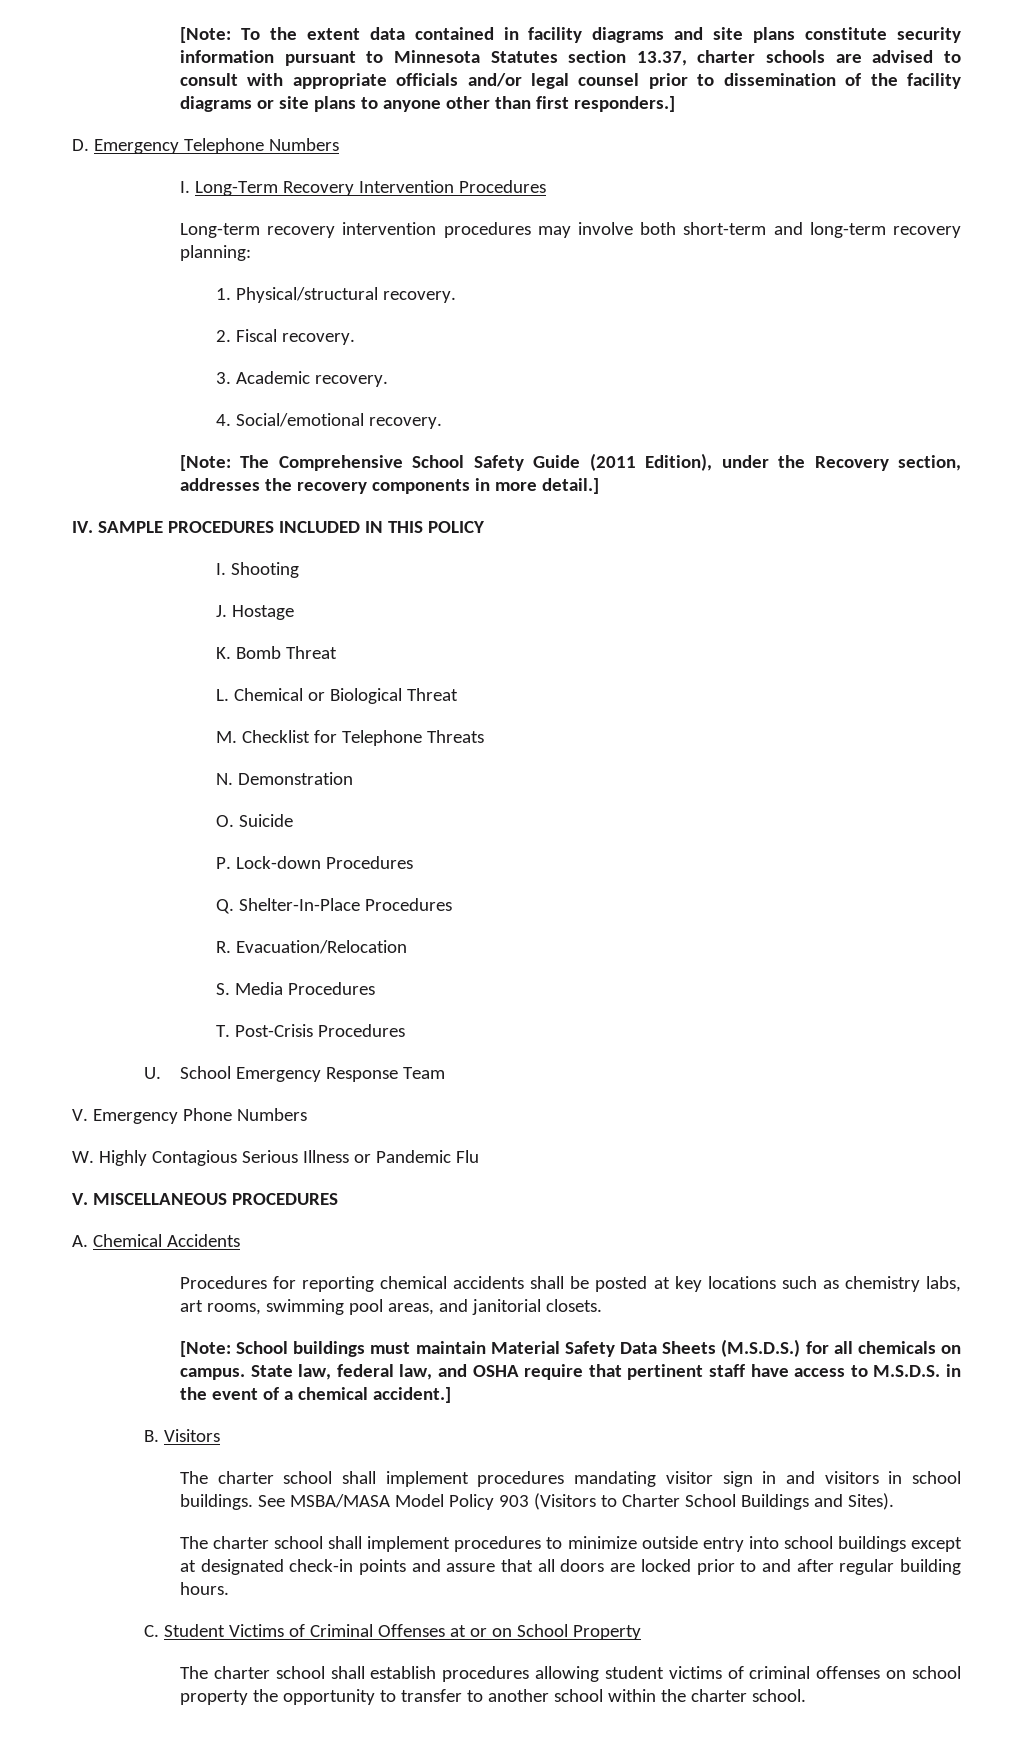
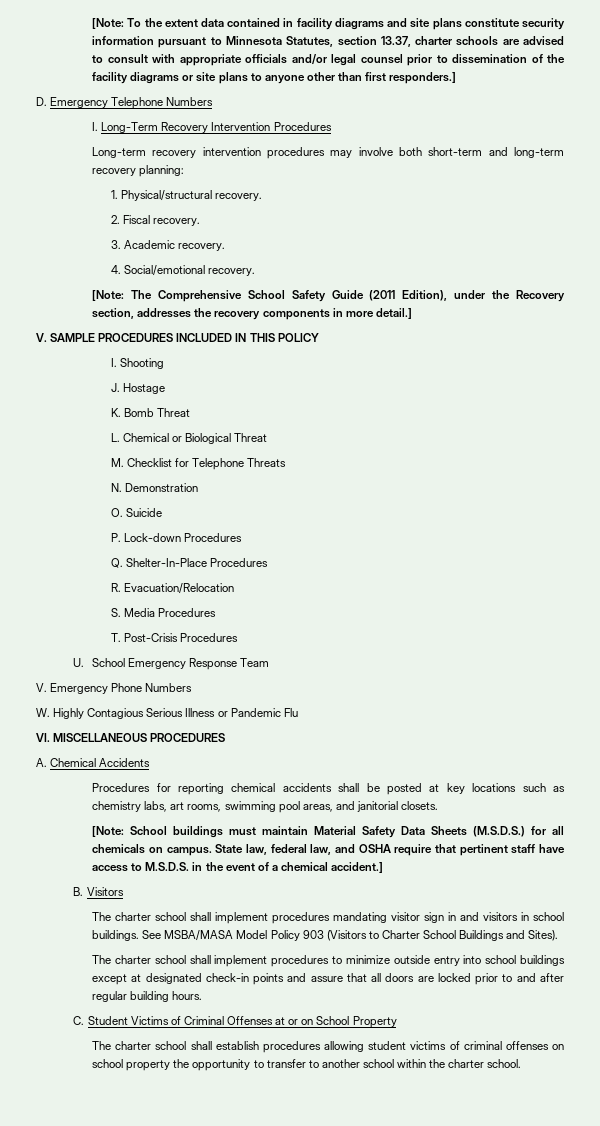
- [Note: To the extent data contained in facility diagrams and site plans constitute security information pursuant to Minnesota Statutes section 13.37, charter schools are advised to consult with appropriate officials and/or legal counsel prior to dissemination of the facility diagrams or site plans to anyone other than first responders.]
+ [Note: To the extent data contained in facility diagrams and site plans constitute security information pursuant to Minnesota Statutes, section 13.37, charter schools are advised to consult with appropriate officials and/or legal counsel prior to dissemination of the facility diagrams or site plans to anyone other than first responders.]
- IV. SAMPLE PROCEDURES INCLUDED IN THIS POLICY
+ V. SAMPLE PROCEDURES INCLUDED IN THIS POLICY
- V. MISCELLANEOUS PROCEDURES
+ VI. MISCELLANEOUS PROCEDURES

